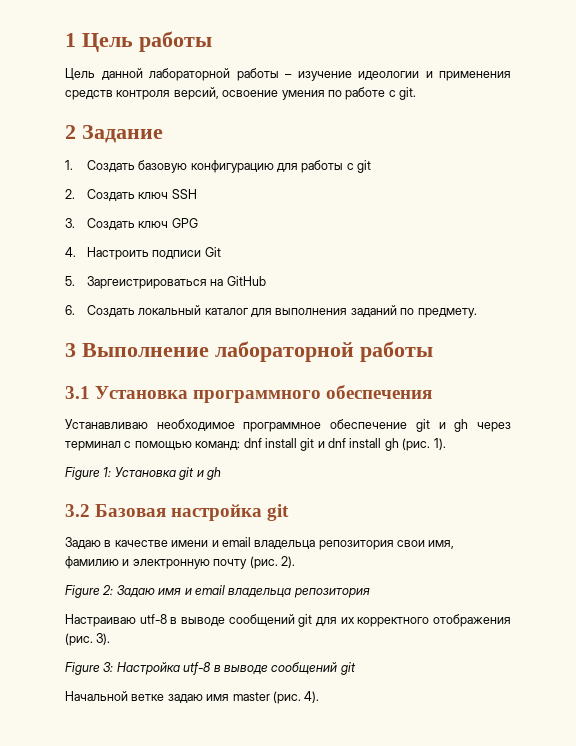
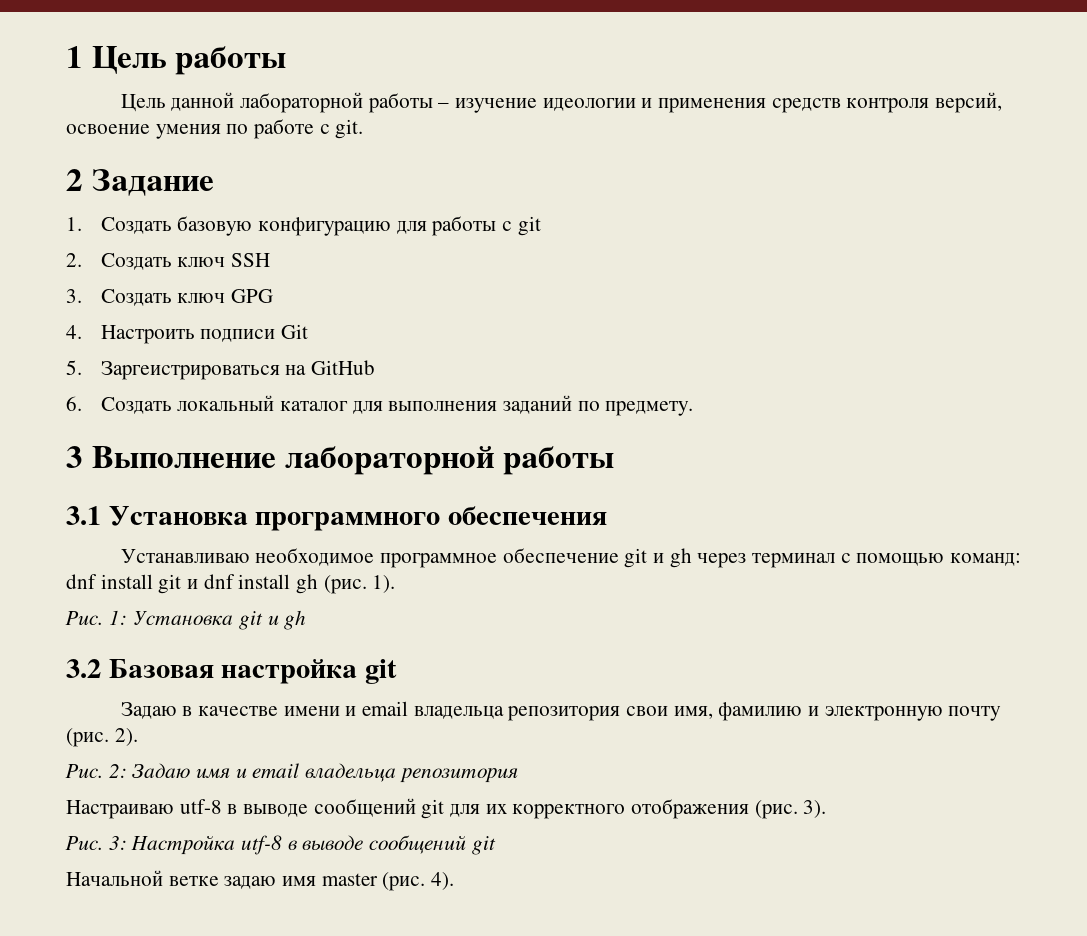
- Figure 1: Установка git и gh
+ Рис. 1: Установка git и gh
- Figure 2: Задаю имя и email владельца репозитория
+ Рис. 2: Задаю имя и email владельца репозитория
- Figure 3: Настройка utf-8 в выводе сообщений git
+ Рис. 3: Настройка utf-8 в выводе сообщений git

